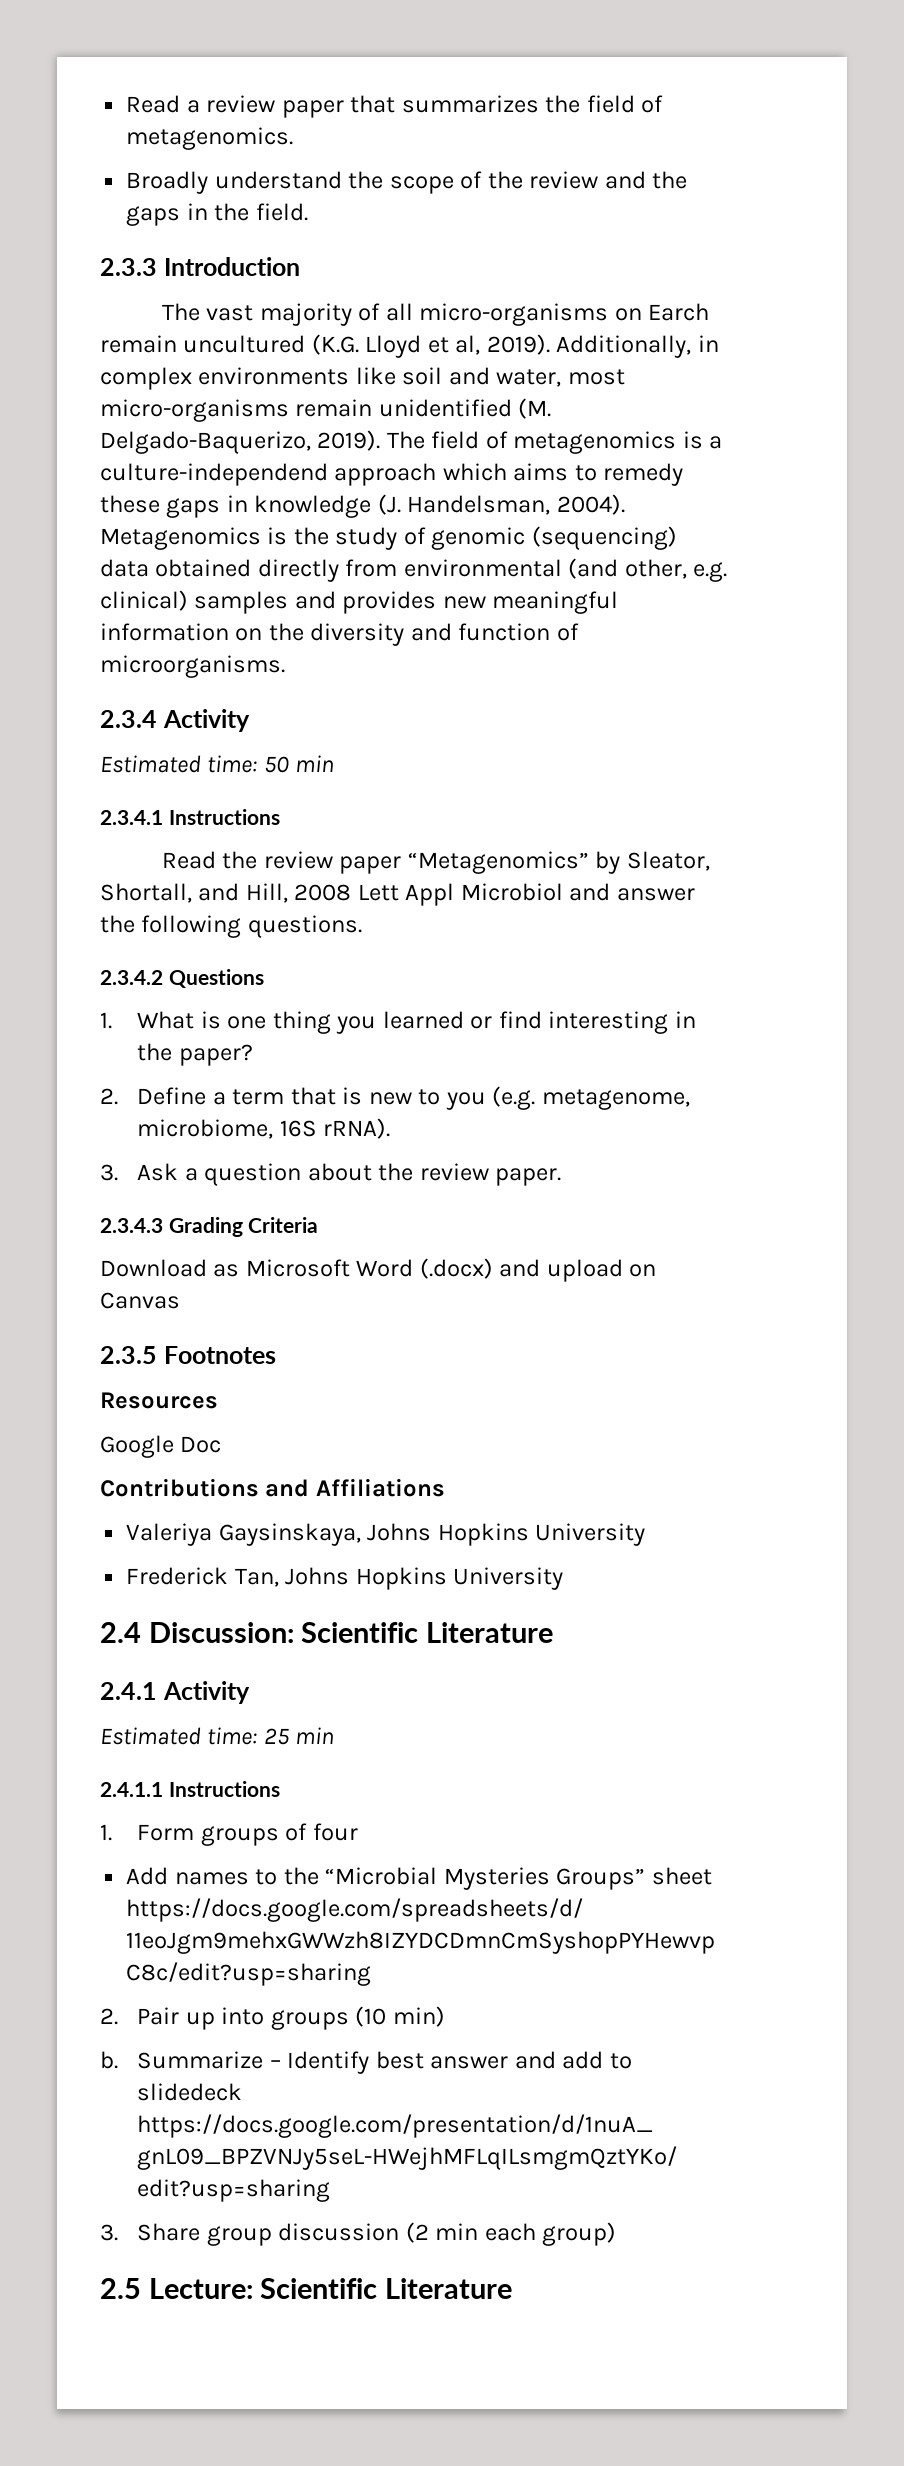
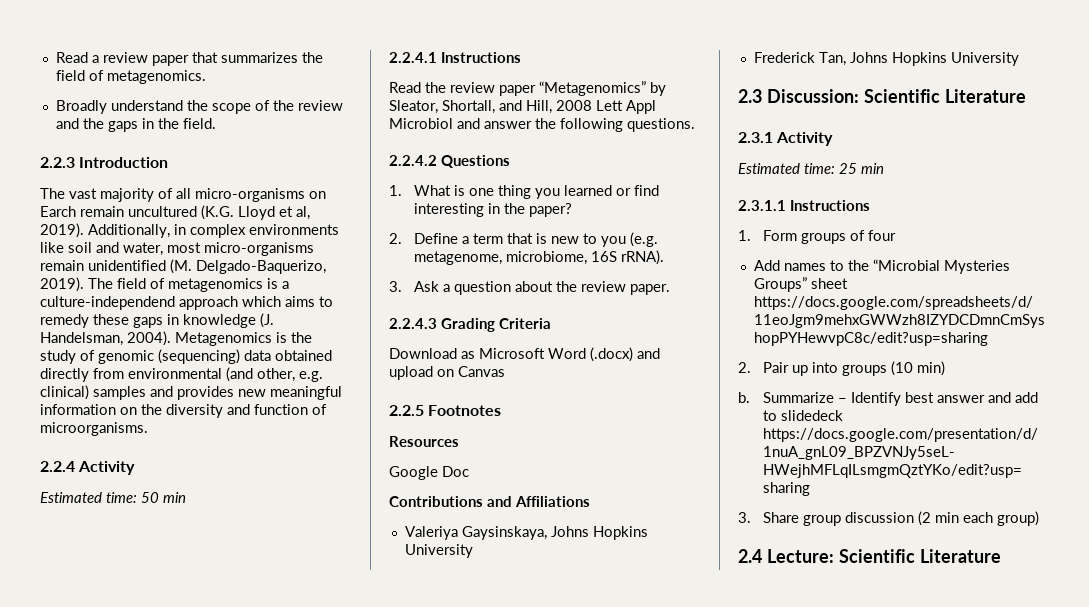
- 2.3.3 Introduction
+ 2.2.3 Introduction
- 2.3.4 Activity
+ 2.2.4 Activity
- 2.3.4.1 Instructions
+ 2.2.4.1 Instructions
- 2.3.4.2 Questions
+ 2.2.4.2 Questions
- 2.3.4.3 Grading Criteria
+ 2.2.4.3 Grading Criteria
- 2.3.5 Footnotes
+ 2.2.5 Footnotes
- 2.4 Discussion: Scientific Literature
+ 2.3 Discussion: Scientific Literature
- 2.4.1 Activity
+ 2.3.1 Activity
- 2.4.1.1 Instructions
+ 2.3.1.1 Instructions
- 2.5 Lecture: Scientific Literature
+ 2.4 Lecture: Scientific Literature

